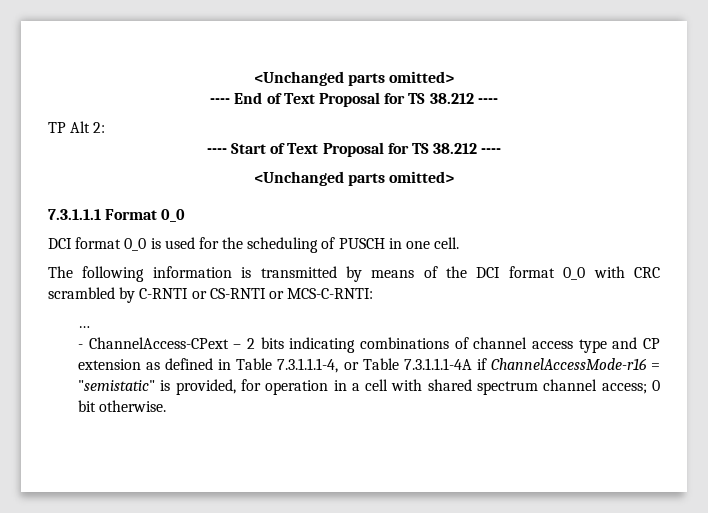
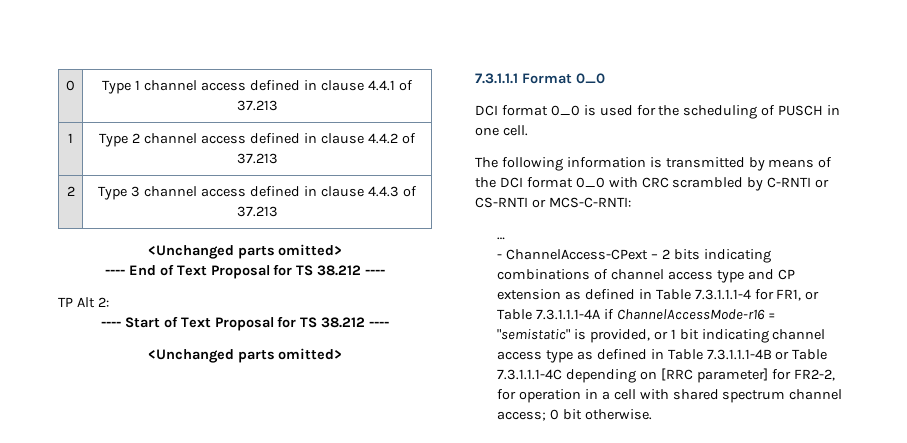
+ 0 | Type 1 channel access defined in clause 4.4.1 of 37.213
+ 1 | Type 2 channel access defined in clause 4.4.2 of 37.213
+ 2 | Type 3 channel access defined in clause 4.4.3 of 37.213
- - ChannelAccess-CPext – 2 bits indicating combinations of channel access type and CP extension as defined in Table 7.3.1.1.1-4, or Table 7.3.1.1.1-4A if ChannelAccessMode-r16 = "semistatic" is provided, for operation in a cell with shared spectrum channel access; 0 bit otherwise.
+ - ChannelAccess-CPext – 2 bits indicating combinations of channel access type and CP extension as defined in Table 7.3.1.1.1-4 for FR1, or Table 7.3.1.1.1-4A if ChannelAccessMode-r16 = "semistatic" is provided, or 1 bit indicating channel access type as defined in Table 7.3.1.1.1-4B or Table 7.3.1.1.1-4C depending on [RRC parameter] for FR2-2, for operation in a cell with shared spectrum channel access; 0 bit otherwise.

